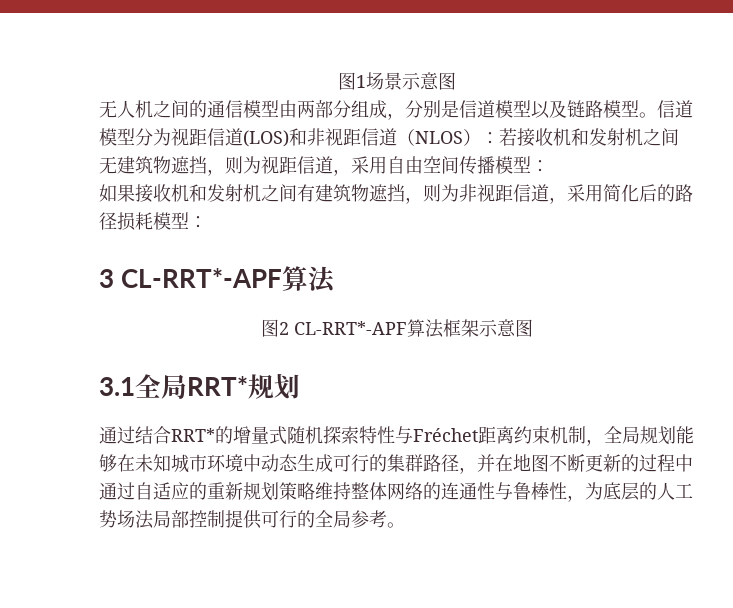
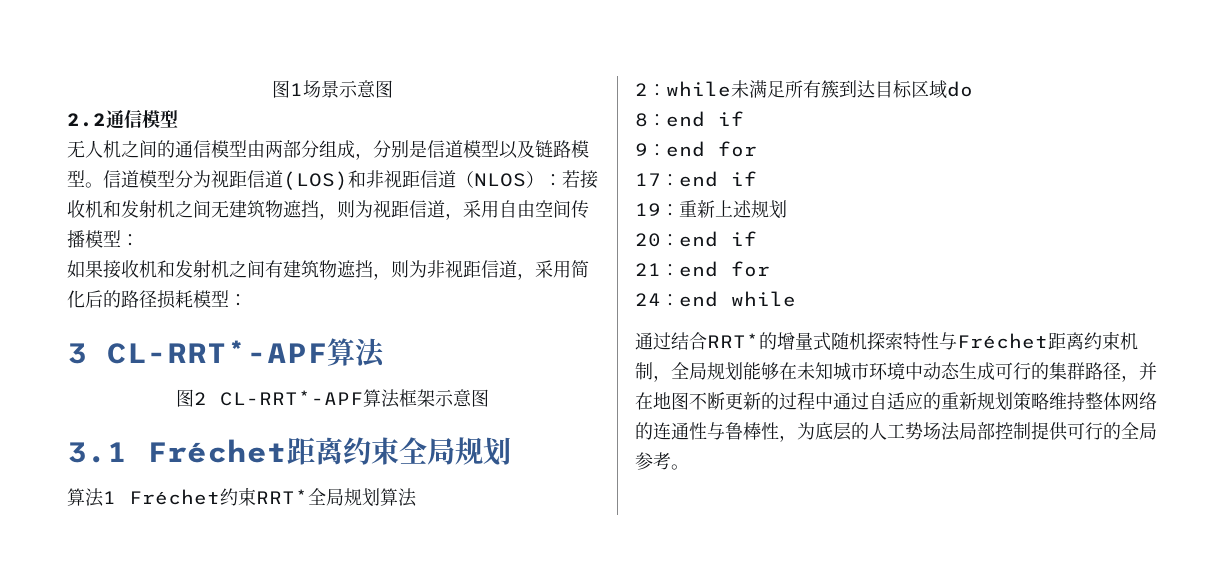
+ 2.2通信模型
- 3.1全局RRT*规划
+ 3.1 Fréchet距离约束全局规划
+ 算法1 Fréchet约束RRT*全局规划算法
+ 2：while未满足所有簇到达目标区域do
+ 8：end if
+ 9：end for
+ 17：end if
+ 19：重新上述规划
+ 20：end if
+ 21：end for
+ 24：end while

